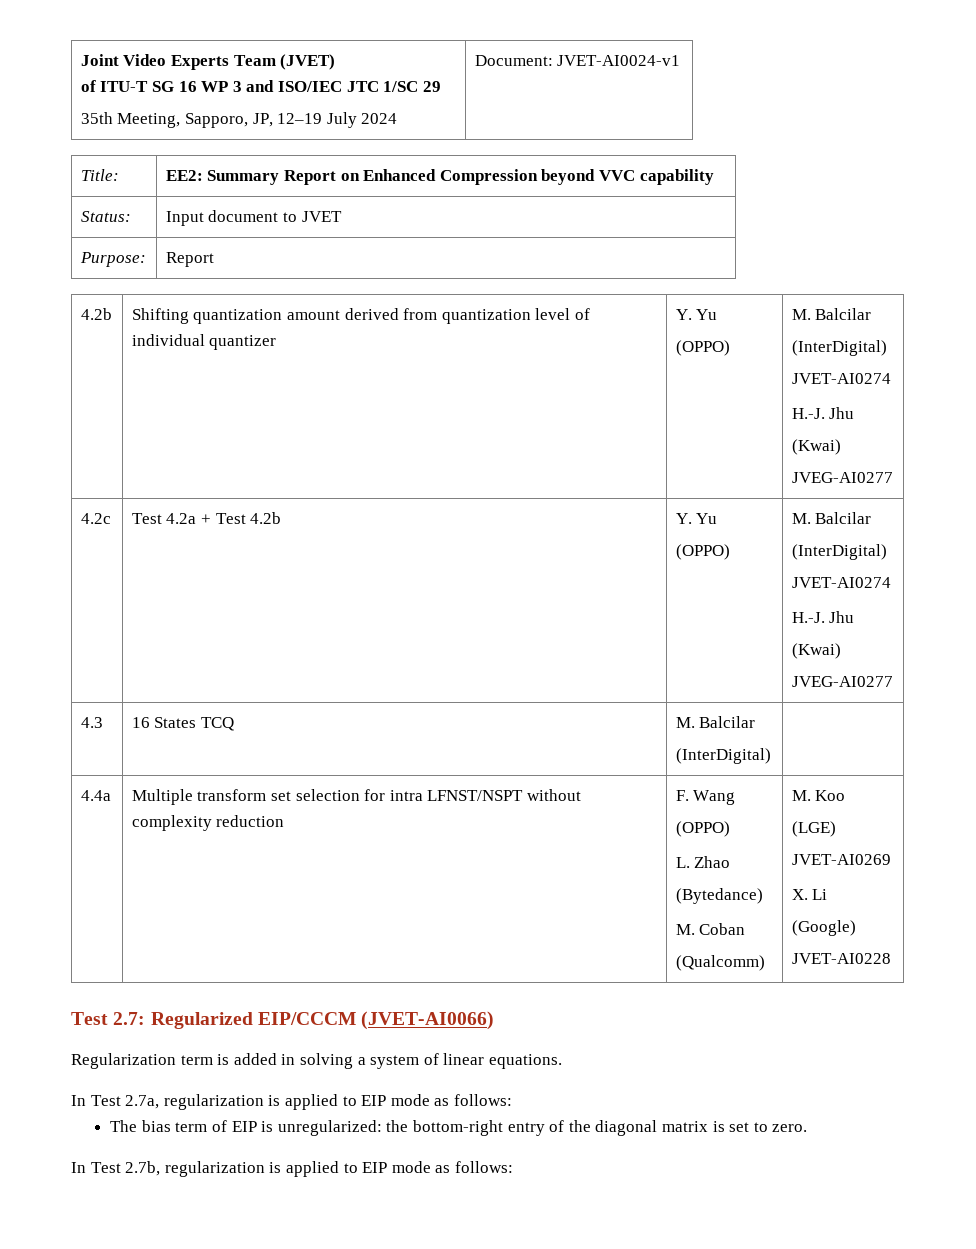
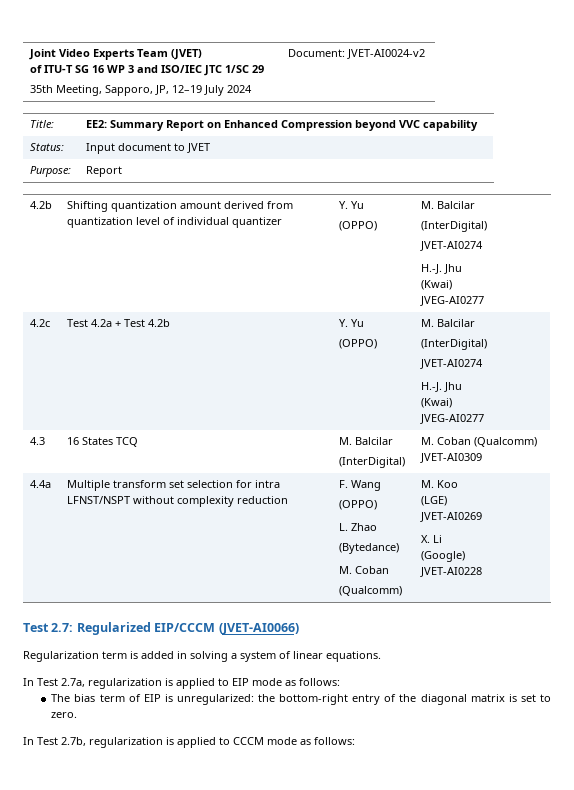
  Joint Video Experts Team (JVET)
  of ITU-T SG 16 WP 3 and ISO/IEC JTC 1/SC 29
- 35th Meeting, Sapporo, JP, 12–19 July 2024 | Document: JVET-AI0024-v1
+ 35th Meeting, Sapporo, JP, 12–19 July 2024 | Document: JVET-AI0024-v2
  4.3 | 16 States TCQ | M. Balcilar
- (InterDigital) |
+ (InterDigital) | M. Coban (Qualcomm) JVET-AI0309
- In Test 2.7b, regularization is applied to EIP mode as follows:
+ In Test 2.7b, regularization is applied to CCCM mode as follows:

